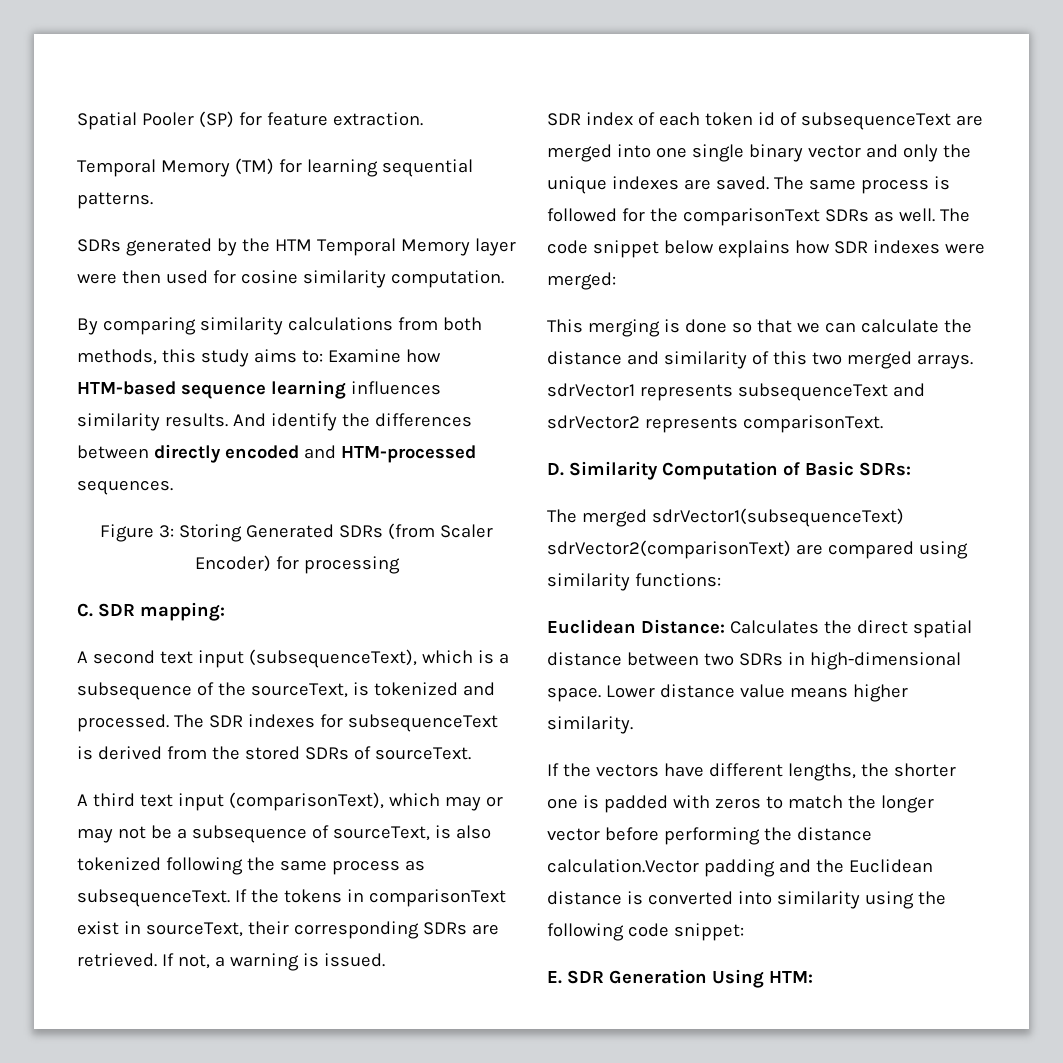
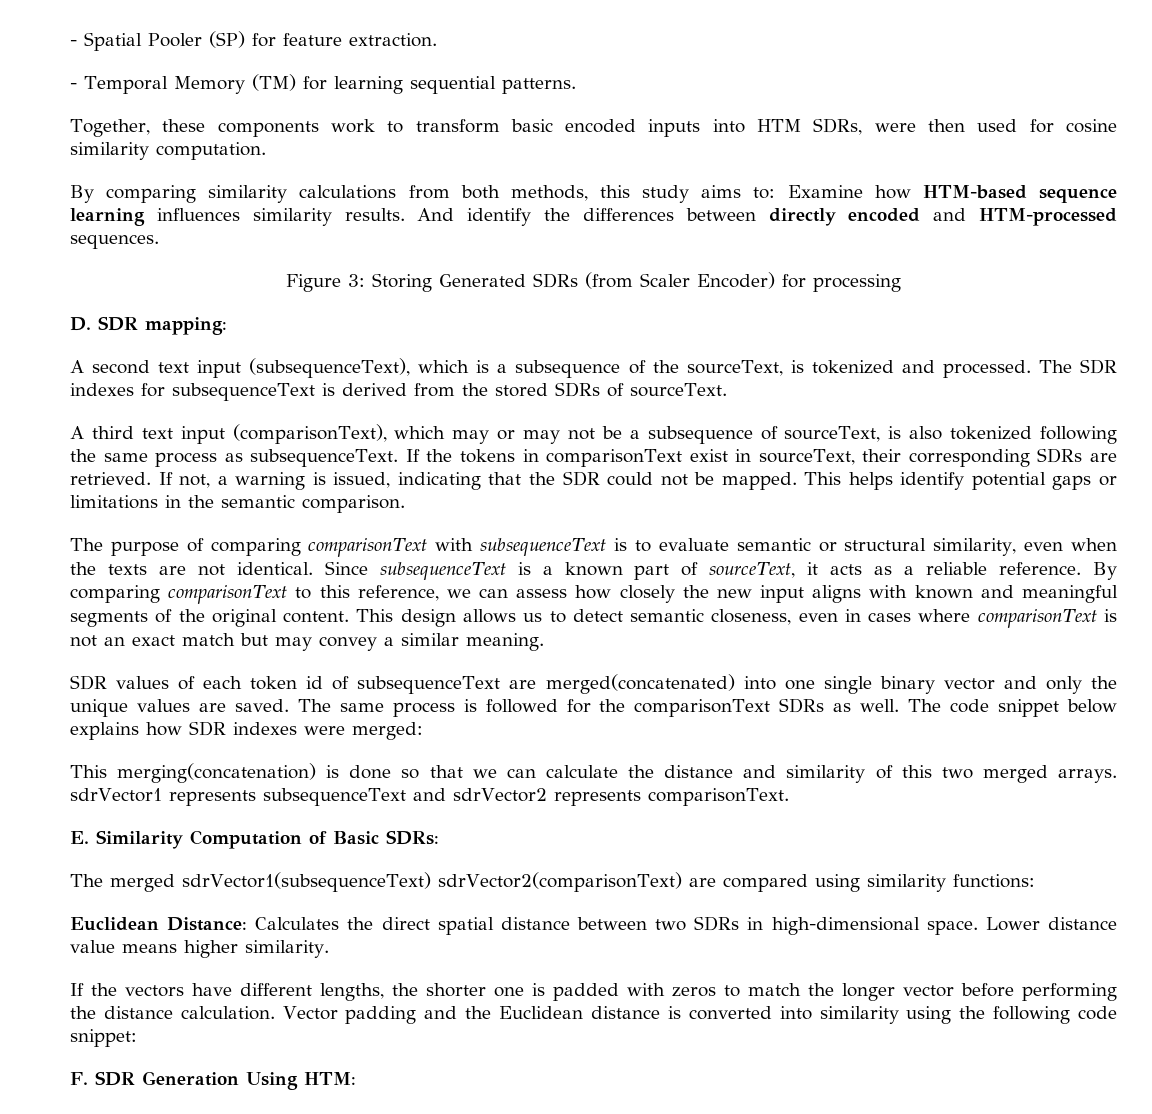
- Spatial Pooler (SP) for feature extraction.
+ - Spatial Pooler (SP) for feature extraction.
- Temporal Memory (TM) for learning sequential patterns.
+ - Temporal Memory (TM) for learning sequential patterns.
- SDRs generated by the HTM Temporal Memory layer were then used for cosine similarity computation.
+ Together, these components work to transform basic encoded inputs into HTM SDRs, were then used for cosine similarity computation.
- C. SDR mapping:
+ D. SDR mapping:
- If not, a warning is issued.
- SDR index of each token id of subsequenceText are merged into one single binary vector and only the unique indexes are saved.
+ If not, a warning is issued, indicating that the SDR could not be mapped. This helps identify potential gaps or limitations in the semantic comparison.
+ The purpose of comparing comparisonText with subsequenceText is to evaluate semantic or structural similarity, even when the texts are not identical. Since subsequenceText is a known part of sourceText, it acts as a reliable reference. By comparing comparisonText to this reference, we can assess how closely the new input aligns with known and meaningful segments of the original content. This design allows us to detect semantic closeness, even in cases where comparisonText is not an exact match but may convey a similar meaning.
+ SDR values of each token id of subsequenceText are merged(concatenated) into one single binary vector and only the unique values are saved.
- This merging is done so that we can calculate the distance and similarity of this two merged arrays. sdrVector1 represents subsequenceText and sdrVector2 represents comparisonText.
+ This merging(concatenation) is done so that we can calculate the distance and similarity of this two merged arrays. sdrVector1 represents subsequenceText and sdrVector2 represents comparisonText.
- D. Similarity Computation of Basic SDRs:
+ E. Similarity Computation of Basic SDRs:
- If the vectors have different lengths, the shorter one is padded with zeros to match the longer vector before performing the distance calculation.Vector padding and the Euclidean distance is converted into similarity using the following code snippet:
+ If the vectors have different lengths, the shorter one is padded with zeros to match the longer vector before performing the distance calculation. Vector padding and the Euclidean distance is converted into similarity using the following code snippet:
- E. SDR Generation Using HTM:
+ F. SDR Generation Using HTM:

